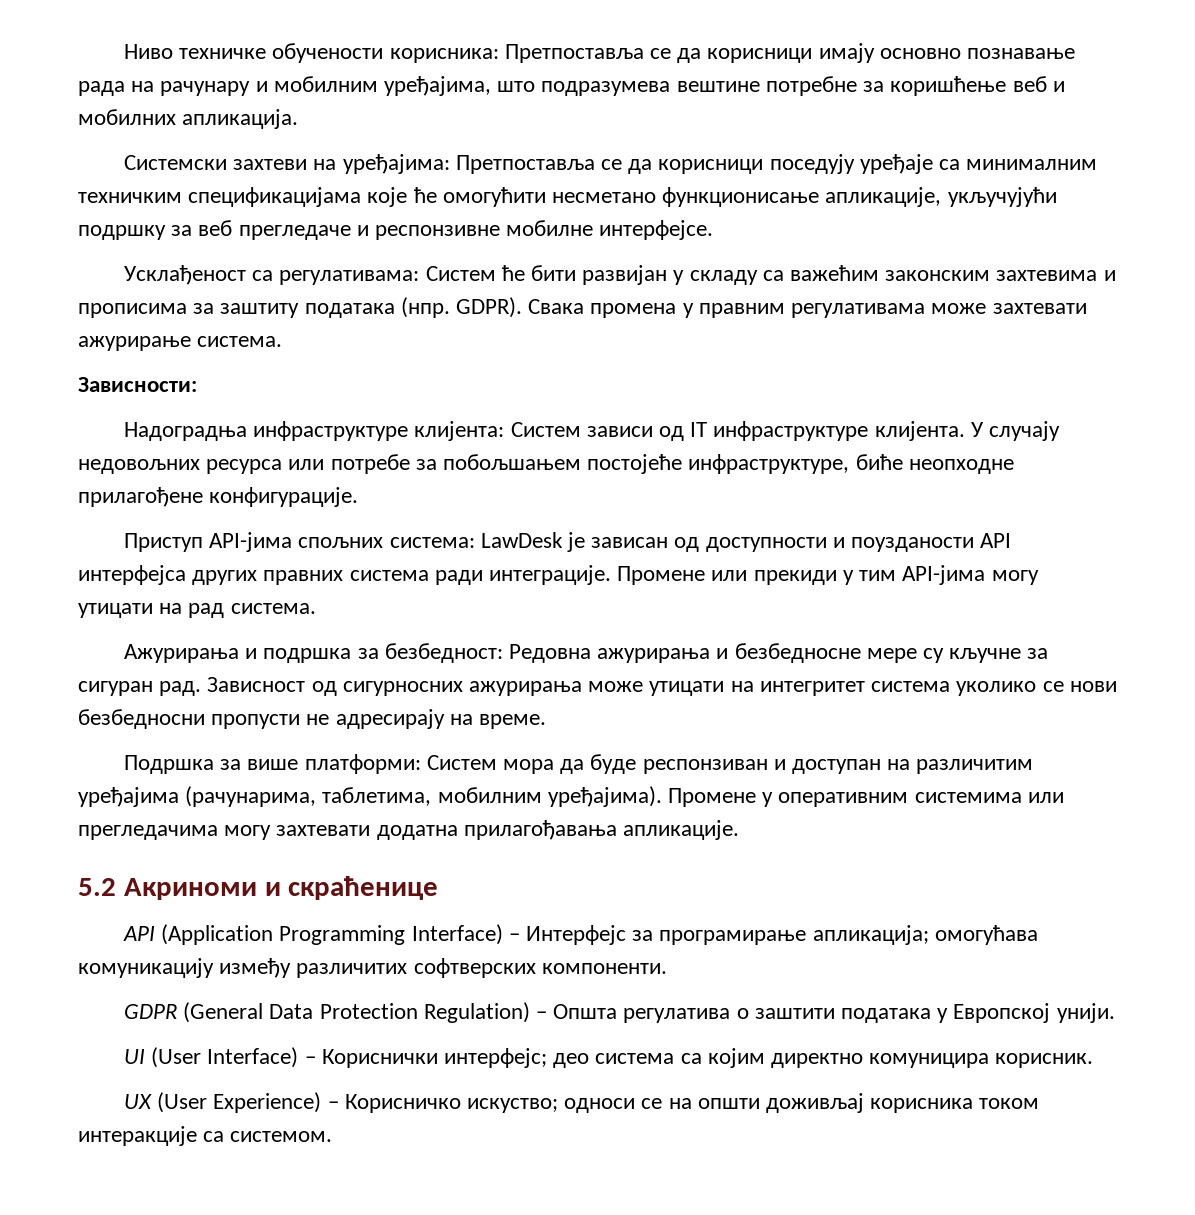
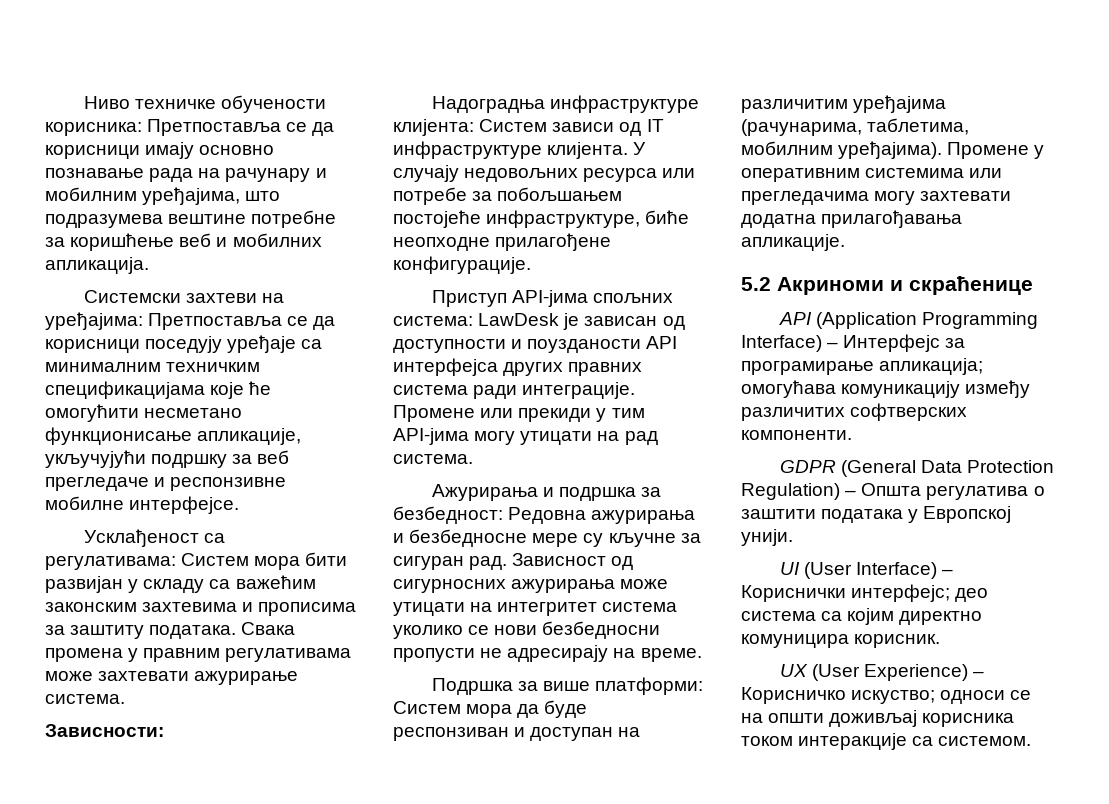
- Усклађеност са регулативама: Систем ће бити развијан у складу са важећим законским захтевима и прописима за заштиту података (нпр. GDPR).
+ Усклађеност са регулативама: Систем мора бити развијан у складу са важећим законским захтевима и прописима за заштиту података.

